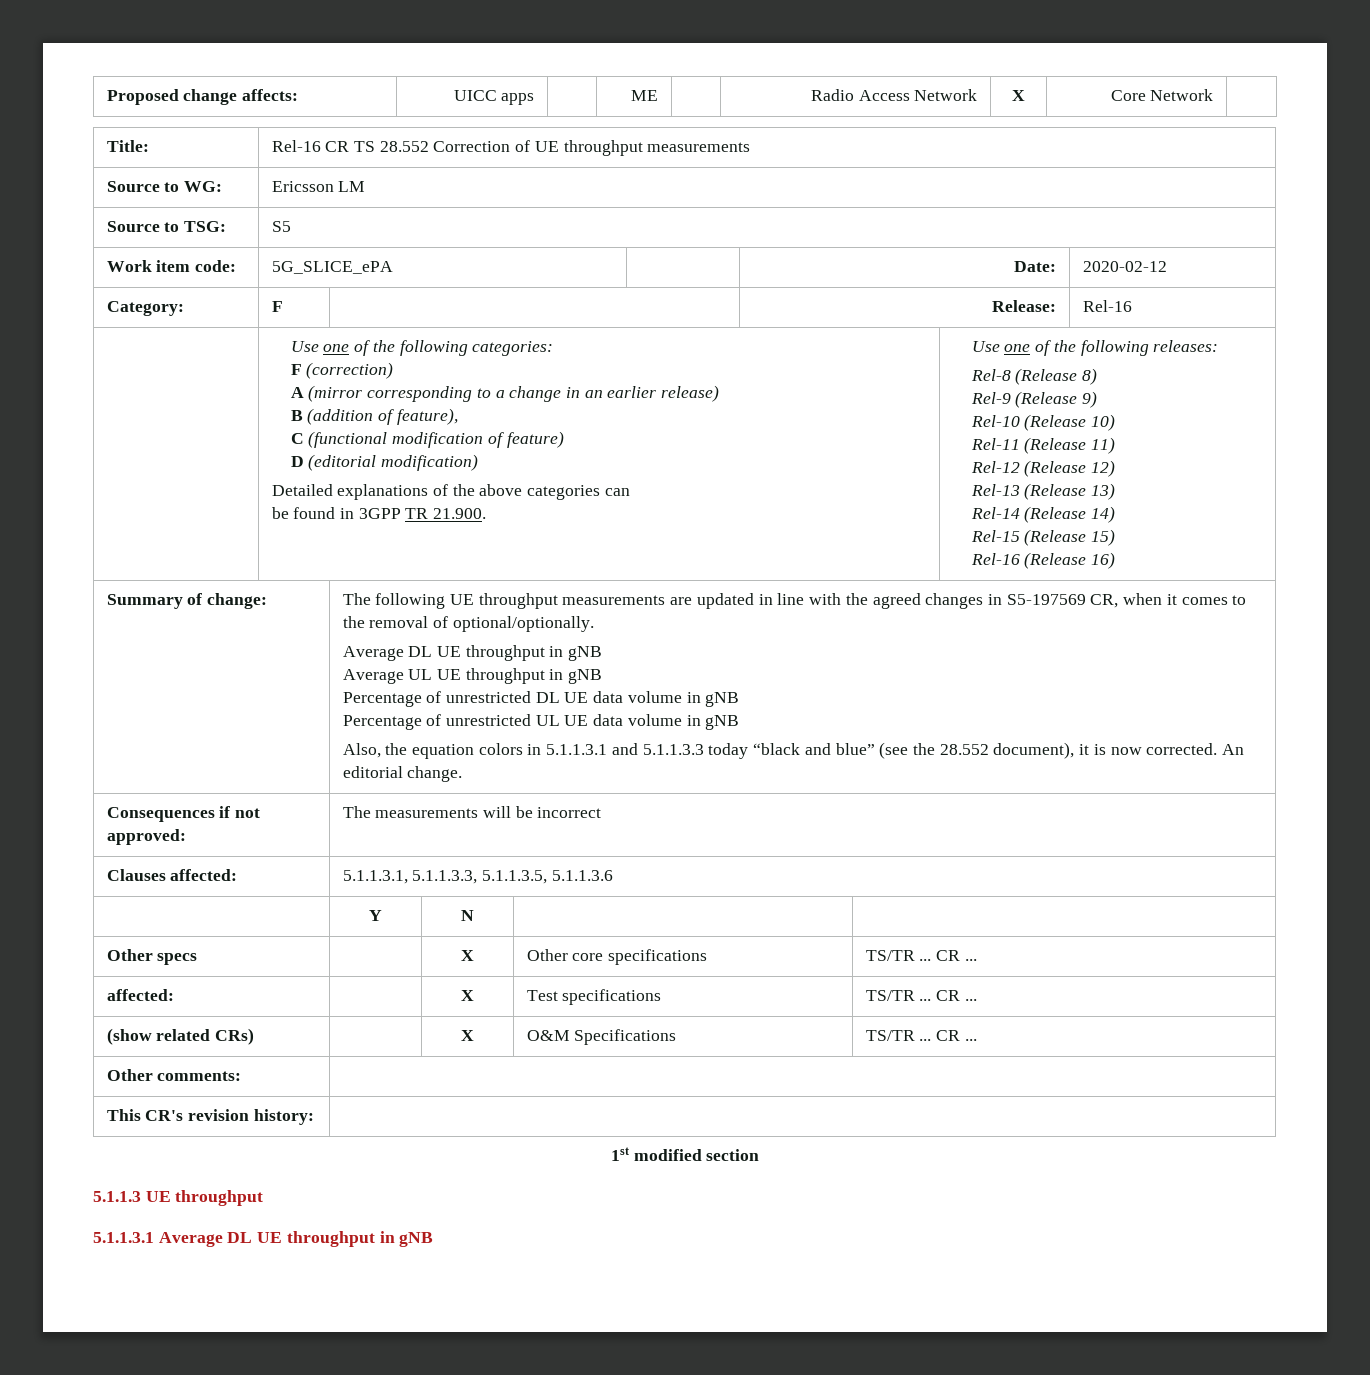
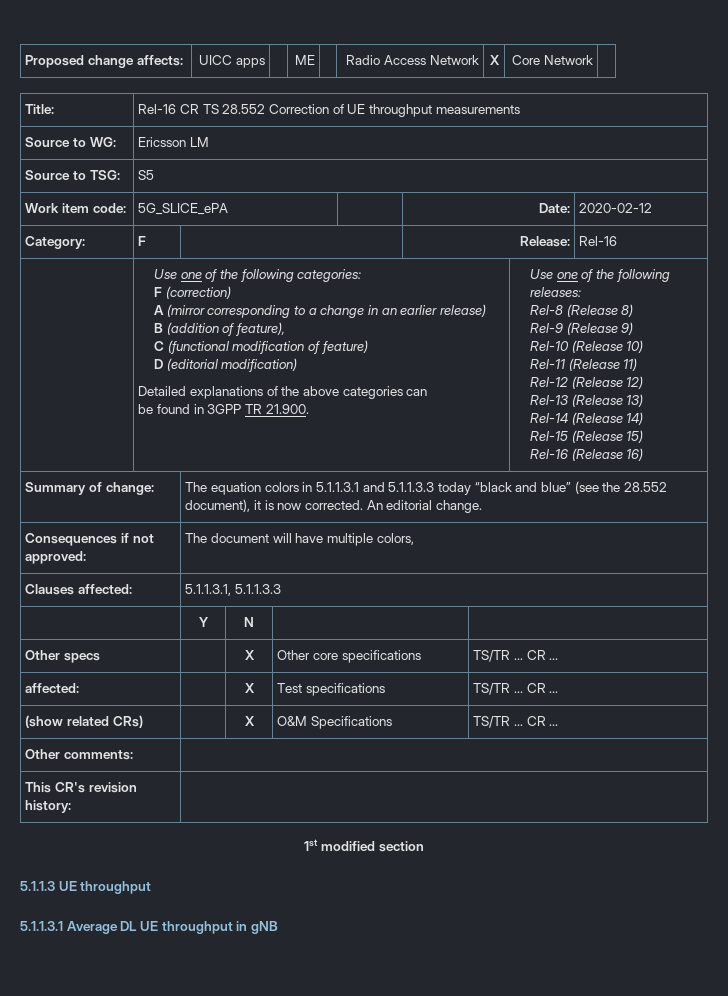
- The following UE throughput measurements are updated in line with the agreed changes in S5-197569 CR, when it comes to the removal of optional/optionally.
- Average DL UE throughput in gNB
- Average UL UE throughput in gNB
- Percentage of unrestricted DL UE data volume in gNB
- Percentage of unrestricted UL UE data volume in gNB
- Also, the equation colors in 5.1.1.3.1 and 5.1.1.3.3 today “black and blue” (see the 28.552 document), it is now corrected.
+ The equation colors in 5.1.1.3.1 and 5.1.1.3.3 today “black and blue” (see the 28.552 document), it is now corrected.
- Consequences if not approved: | The measurements will be incorrect
+ Consequences if not approved: | The document will have multiple colors,
- Clauses affected: | 5.1.1.3.1, 5.1.1.3.3, 5.1.1.3.5, 5.1.1.3.6
+ Clauses affected: | 5.1.1.3.1, 5.1.1.3.3

